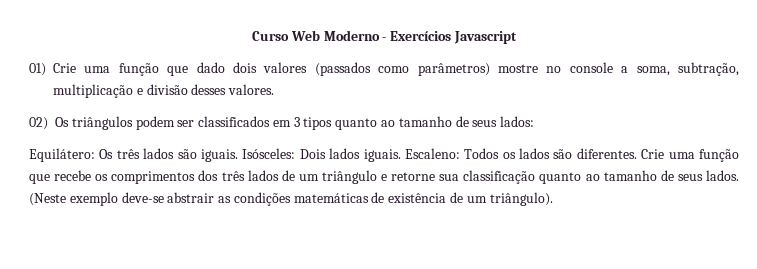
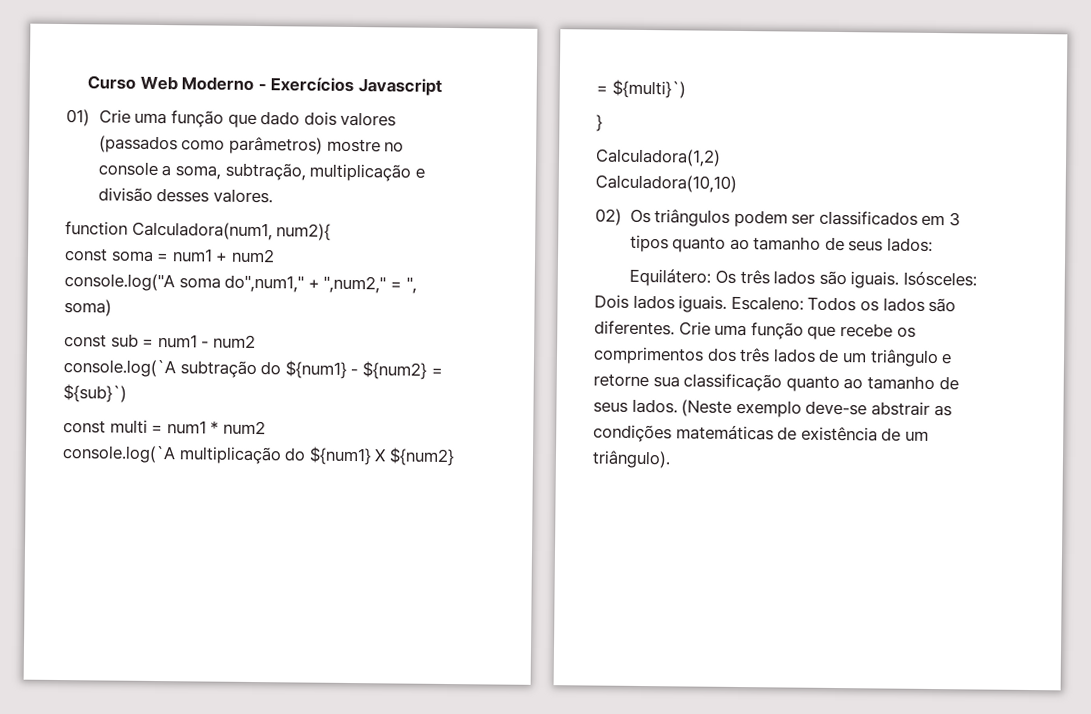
+ function Calculadora(num1, num2){
+ const soma = num1 + num2
+ console.log("A soma do",num1," + ",num2," = ", soma)
+ const sub = num1 - num2
+ console.log(`A subtração do ${num1} - ${num2} = ${sub}`)
+ const multi = num1 * num2
+ console.log(`A multiplicação do ${num1} X ${num2} = ${multi}`)
+ }
+ Calculadora(1,2)
+ Calculadora(10,10)

